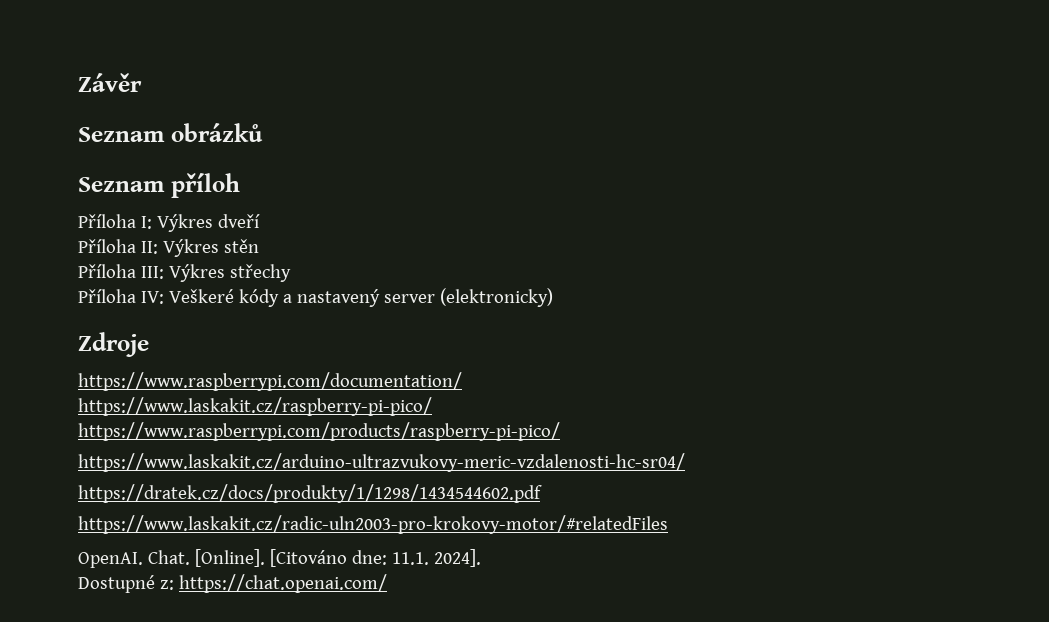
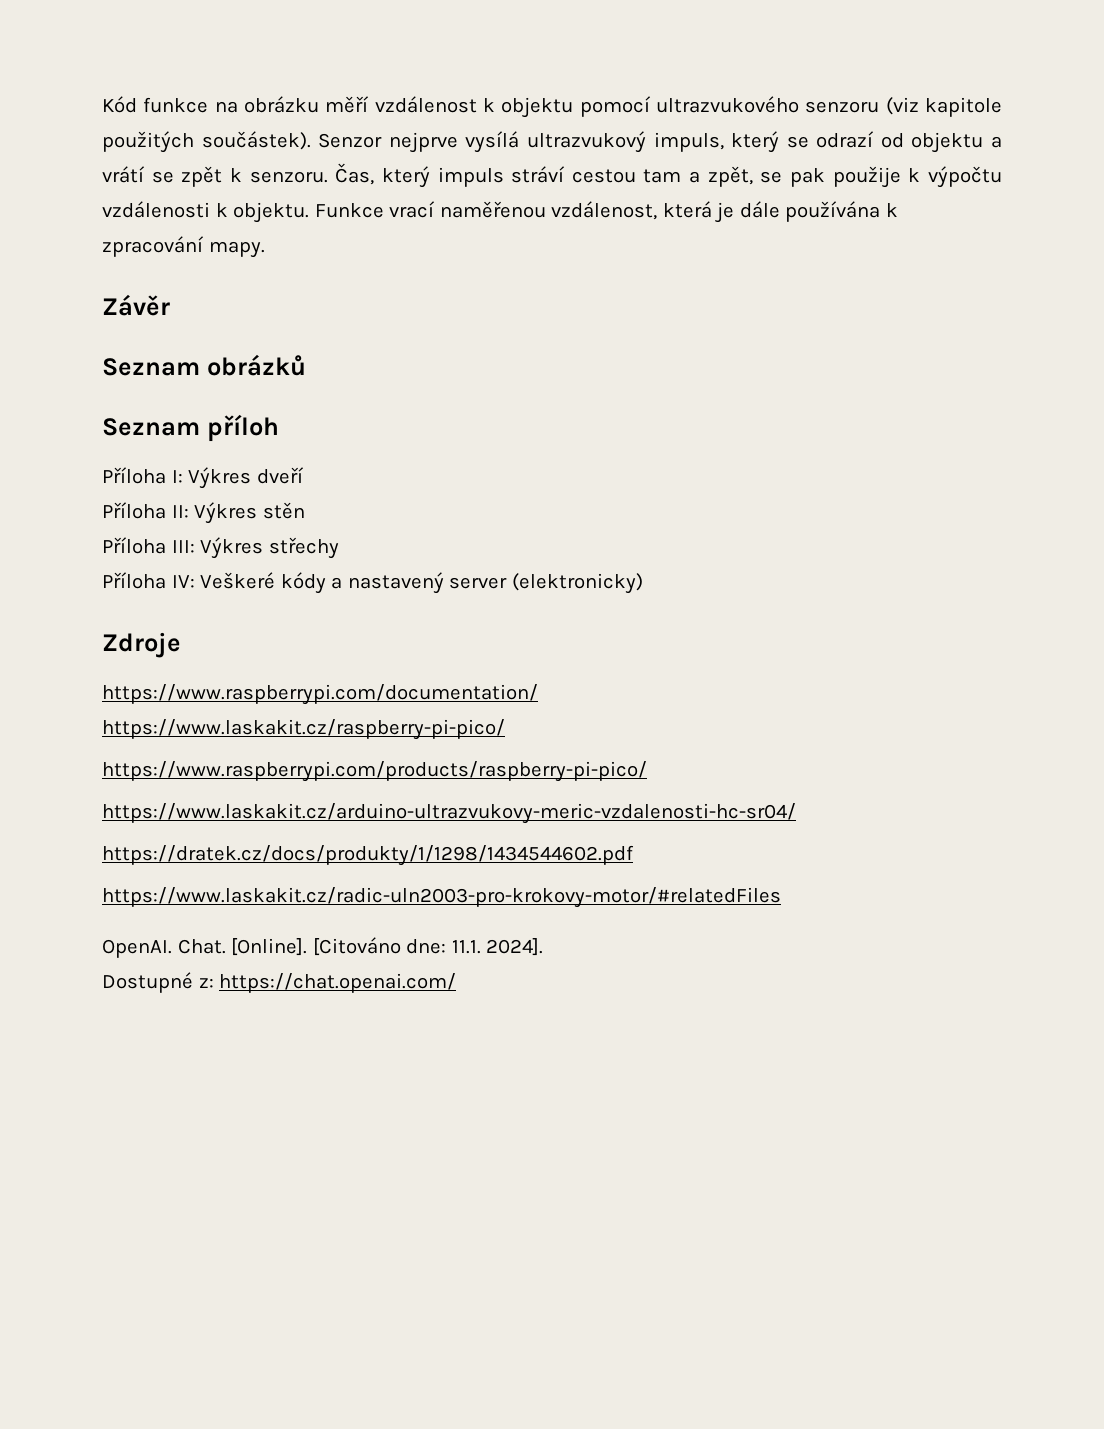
+ Kód funkce na obrázku měří vzdálenost k objektu pomocí ultrazvukového senzoru (viz kapitole použitých součástek). Senzor nejprve vysílá ultrazvukový impuls, který se odrazí od objektu a vrátí se zpět k senzoru. Čas, který impuls stráví cestou tam a zpět, se pak použije k výpočtu vzdálenosti k objektu. Funkce vrací naměřenou vzdálenost, která je dále používána k zpracování mapy.

